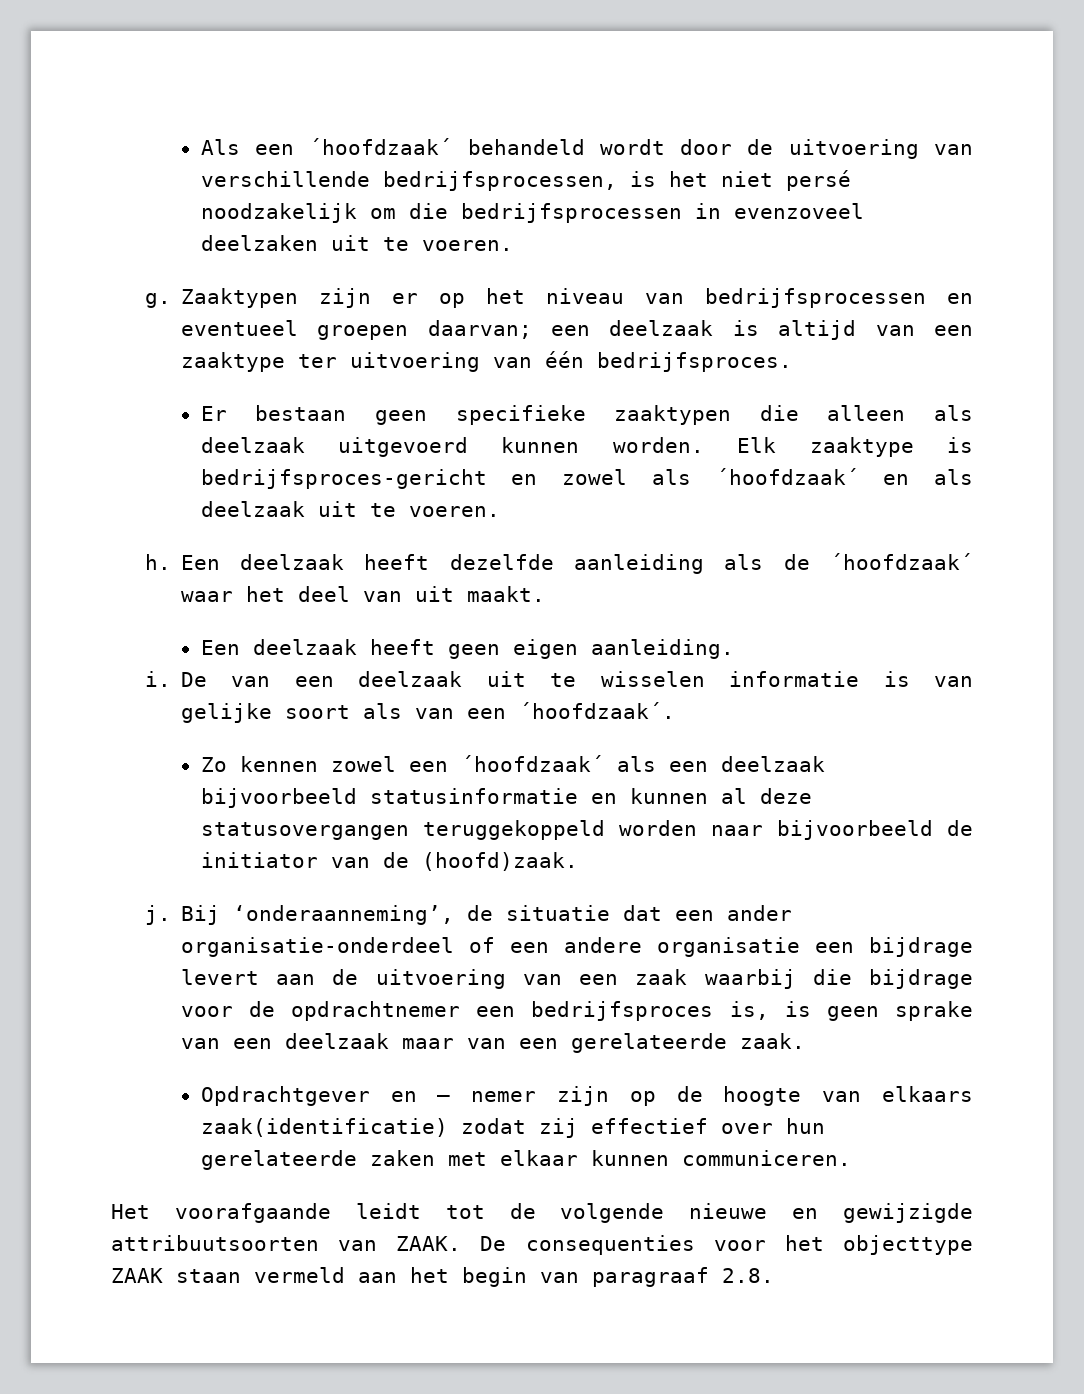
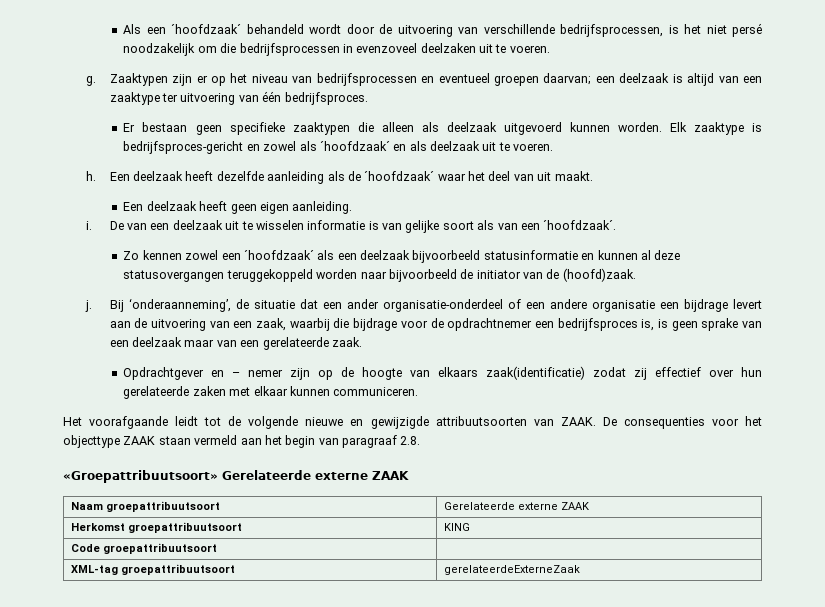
- Bij ‘onderaanneming’, de situatie dat een ander organisatie-onderdeel of een andere organisatie een bijdrage levert aan de uitvoering van een zaak waarbij die bijdrage voor de opdrachtnemer een bedrijfsproces is, is geen sprake van een deelzaak maar van een gerelateerde zaak.
+ Bij ‘onderaanneming’, de situatie dat een ander organisatie-onderdeel of een andere organisatie een bijdrage levert aan de uitvoering van een zaak, waarbij die bijdrage voor de opdrachtnemer een bedrijfsproces is, is geen sprake van een deelzaak maar van een gerelateerde zaak.
+ «Groepattribuutsoort» Gerelateerde externe ZAAK
+ Naam groepattribuutsoort | Gerelateerde externe ZAAK
+ Herkomst groepattribuutsoort | KING
+ Code groepattribuutsoort |
+ XML-tag groepattribuutsoort | gerelateerdeExterneZaak

